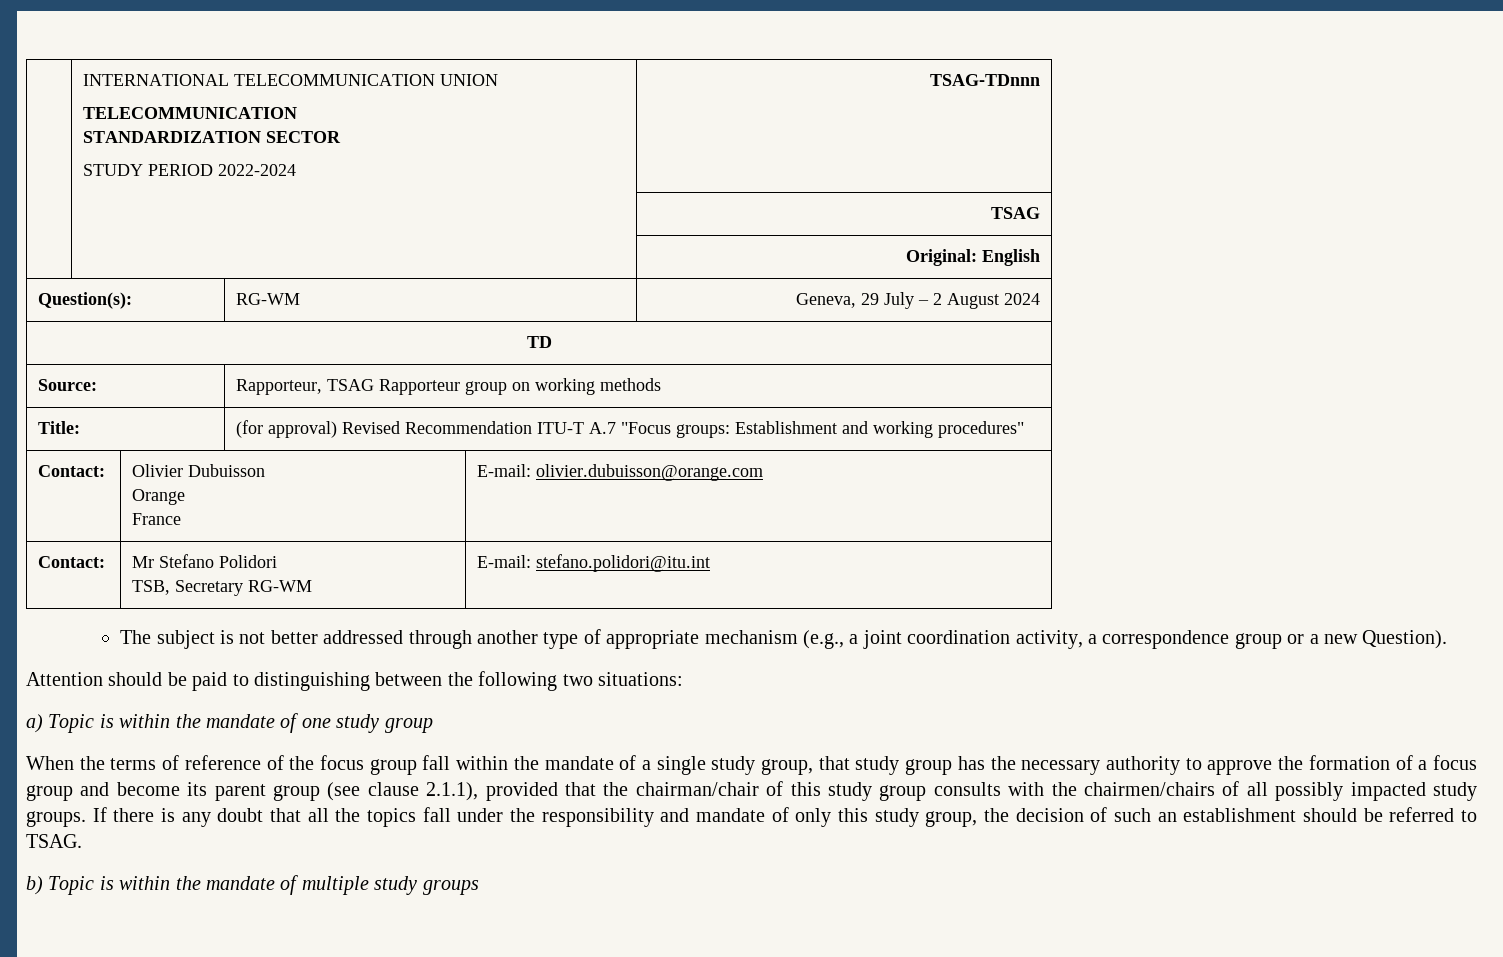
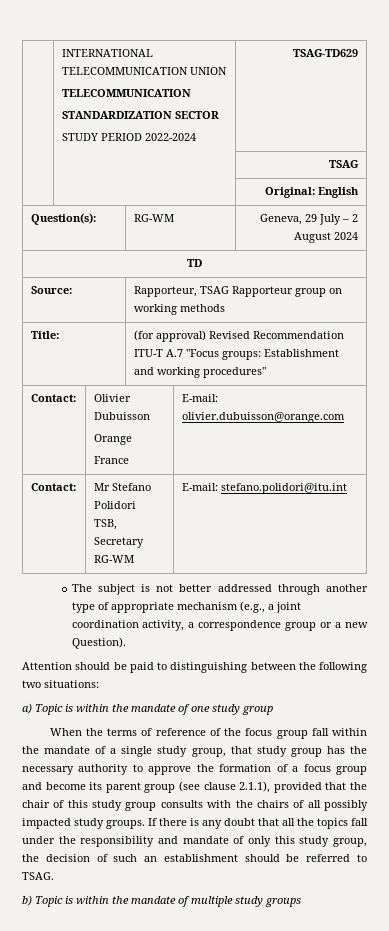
  | INTERNATIONAL TELECOMMUNICATION UNION
  TELECOMMUNICATION
  STANDARDIZATION SECTOR
- STUDY PERIOD 2022-2024 | TSAG-TDnnn
+ STUDY PERIOD 2022-2024 | TSAG-TD629
- When the terms of reference of the focus group fall within the mandate of a single study group, that study group has the necessary authority to approve the formation of a focus group and become its parent group (see clause 2.1.1), provided that the chairman/chair of this study group consults with the chairmen/chairs of all possibly impacted study groups.
+ When the terms of reference of the focus group fall within the mandate of a single study group, that study group has the necessary authority to approve the formation of a focus group and become its parent group (see clause 2.1.1), provided that the chair of this study group consults with the chairs of all possibly impacted study groups.

